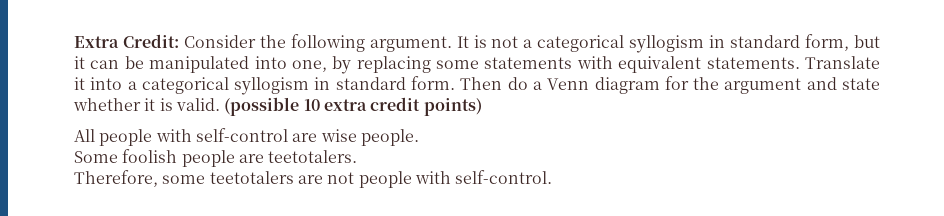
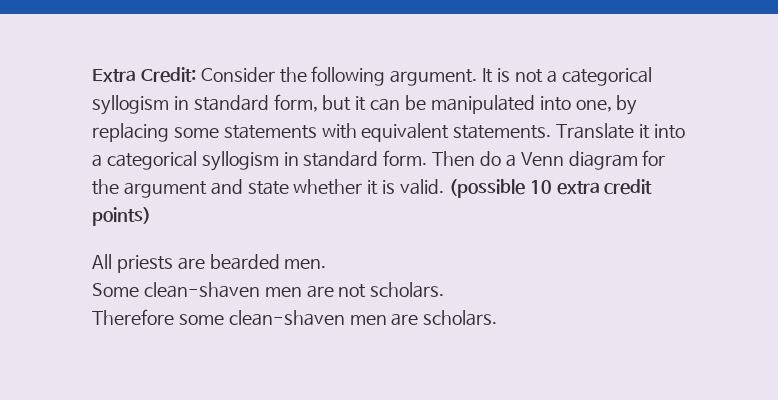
- All people with self-control are wise people.
- Some foolish people are teetotalers.
- Therefore, some teetotalers are not people with self-control.
+ All priests are bearded men.
+ Some clean-shaven men are not scholars.
+ Therefore some clean-shaven men are scholars.

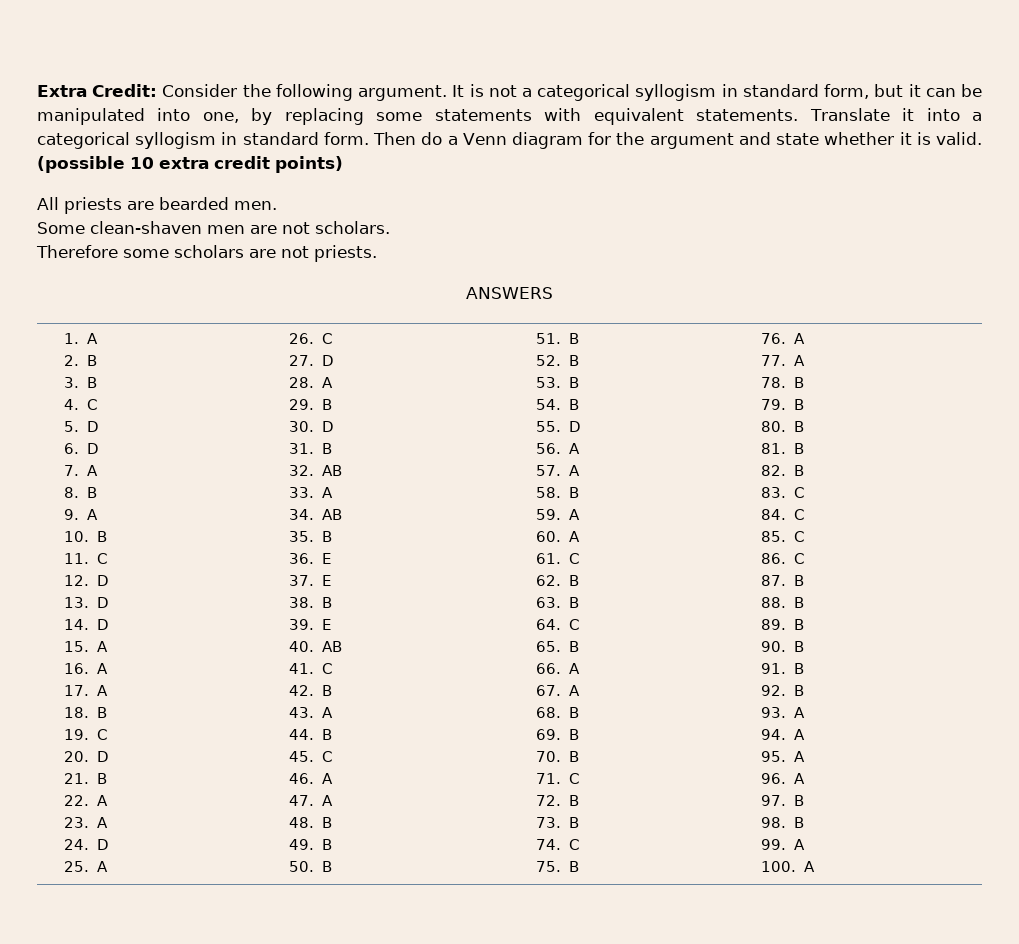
- Therefore some clean-shaven men are scholars.
+ Therefore some scholars are not priests.
+ ANSWERS
+ 1. A
+ 2. B
+ 3. B
+ 4. C
+ 5. D
+ 6. D
+ 7. A
+ 8. B
+ 9. A
+ 10. B
+ 11. C
+ 12. D
+ 13. D
+ 14. D
+ 15. A
+ 16. A
+ 17. A
+ 18. B
+ 19. C
+ 20. D
+ 21. B
+ 22. A
+ 23. A
+ 24. D
+ 25. A | 26. C
+ 27. D
+ 28. A
+ 29. B
+ 30. D
+ 31. B
+ 32. AB
+ 33. A
+ 34. AB
+ 35. B
+ 36. E
+ 37. E
+ 38. B
+ 39. E
+ 40. AB
+ 41. C
+ 42. B
+ 43. A
+ 44. B
+ 45. C
+ 46. A
+ 47. A
+ 48. B
+ 49. B
+ 50. B | 51. B
+ 52. B
+ 53. B
+ 54. B
+ 55. D
+ 56. A
+ 57. A
+ 58. B
+ 59. A
+ 60. A
+ 61. C
+ 62. B
+ 63. B
+ 64. C
+ 65. B
+ 66. A
+ 67. A
+ 68. B
+ 69. B
+ 70. B
+ 71. C
+ 72. B
+ 73. B
+ 74. C
+ 75. B | 76. A
+ 77. A
+ 78. B
+ 79. B
+ 80. B
+ 81. B
+ 82. B
+ 83. C
+ 84. C
+ 85. C
+ 86. C
+ 87. B
+ 88. B
+ 89. B
+ 90. B
+ 91. B
+ 92. B
+ 93. A
+ 94. A
+ 95. A
+ 96. A
+ 97. B
+ 98. B
+ 99. A
+ 100. A

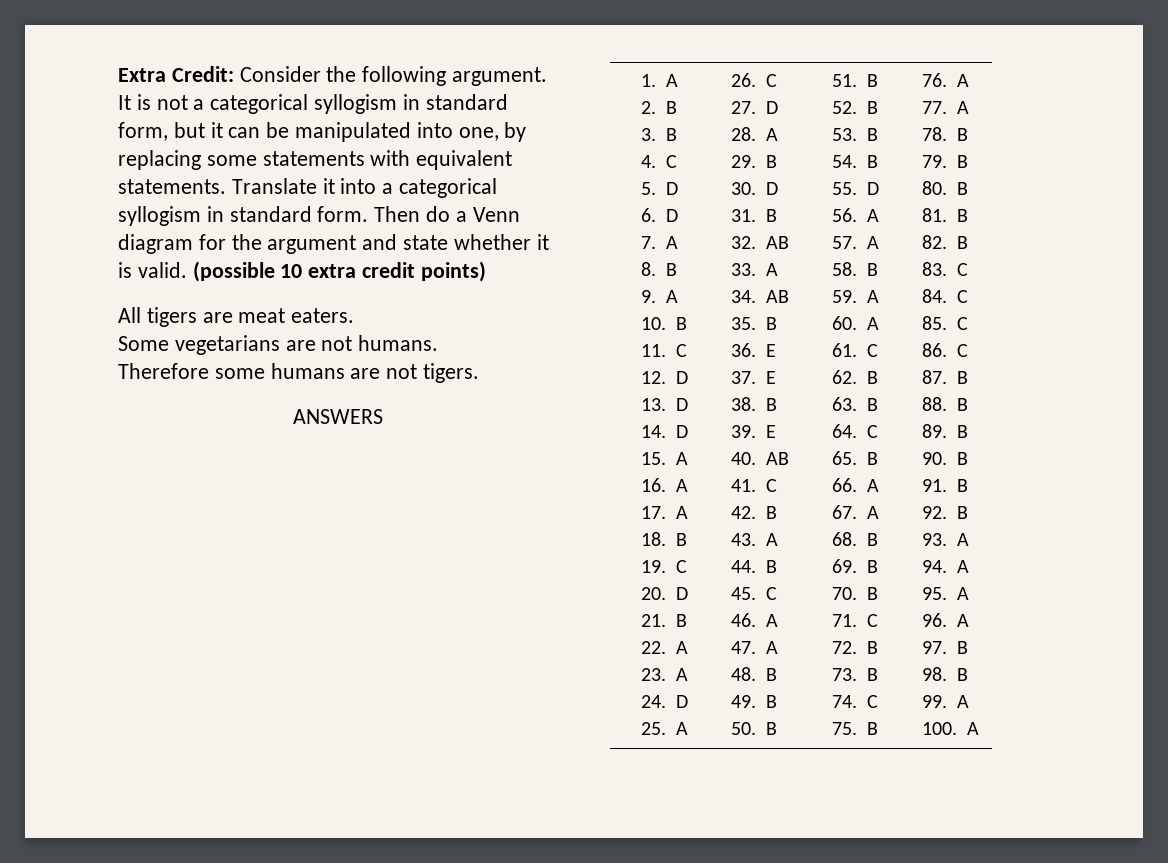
- All priests are bearded men.
+ All tigers are meat eaters.
- Some clean-shaven men are not scholars.
+ Some vegetarians are not humans.
- Therefore some scholars are not priests.
+ Therefore some humans are not tigers.

